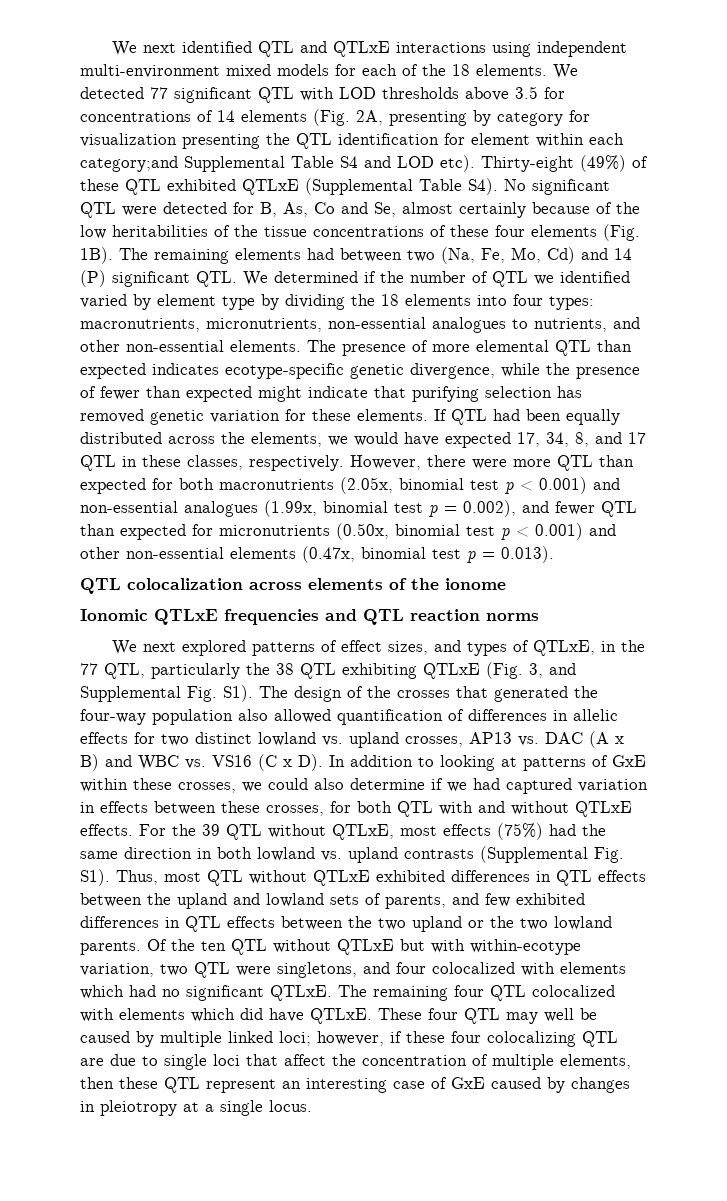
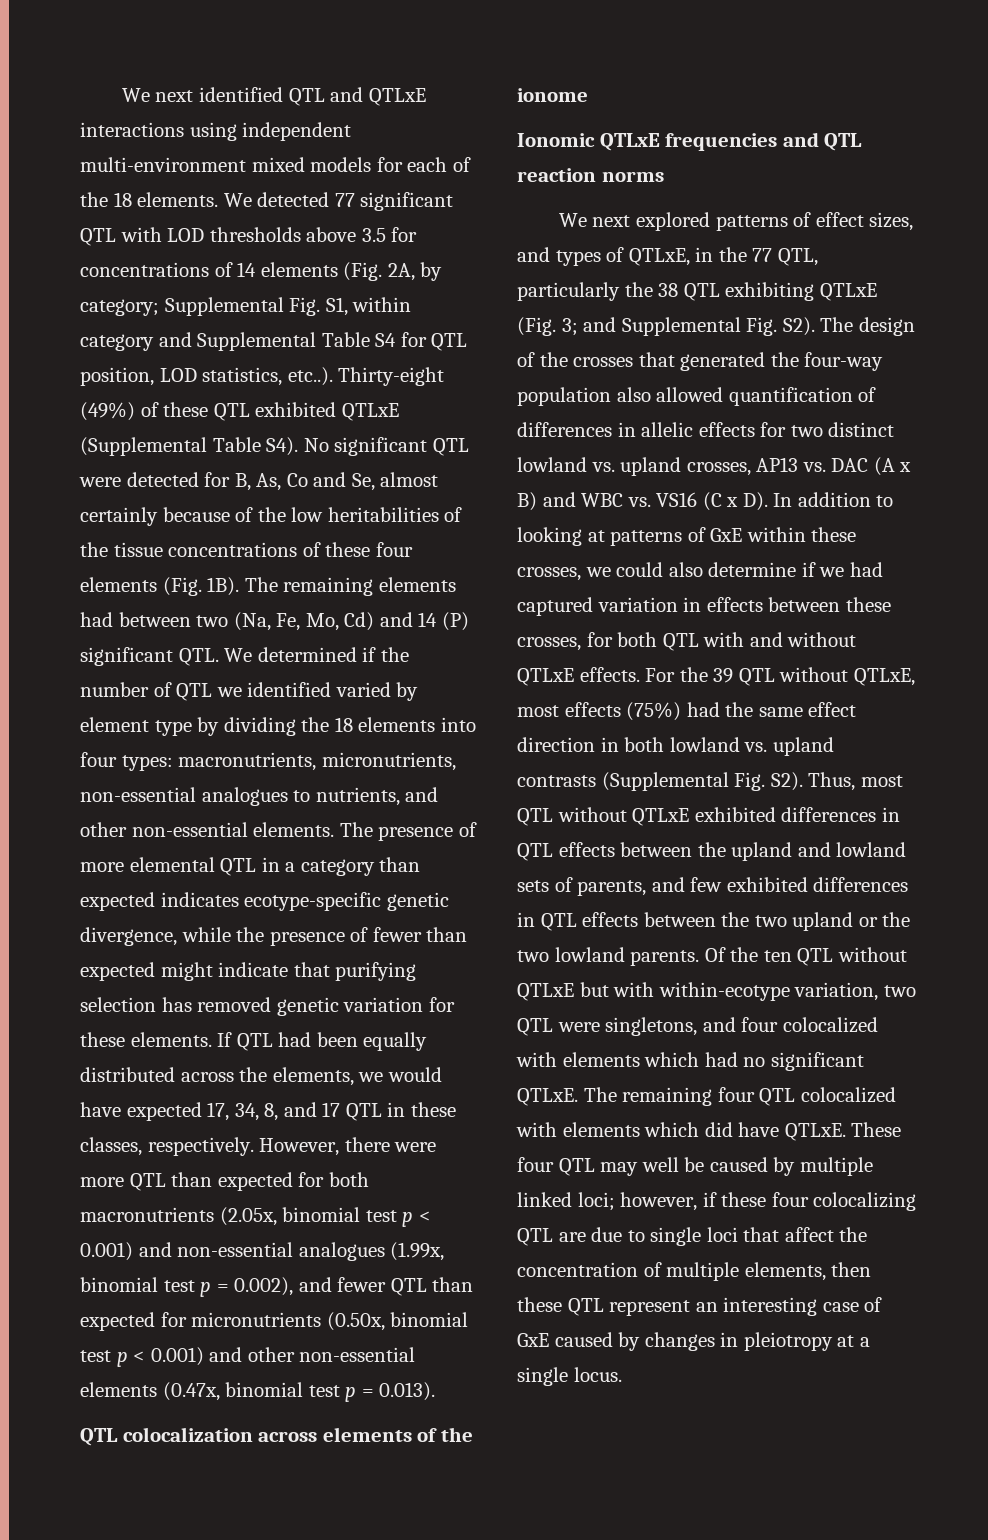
- We detected 77 significant QTL with LOD thresholds above 3.5 for concentrations of 14 elements (Fig. 2A, presenting by category for visualization presenting the QTL identification for element within each category;and Supplemental Table S4 and LOD etc). Thirty-eight (49%) of these QTL exhibited QTLxE (Supplemental Table S4). No significant QTL were detected for B, As, Co and Se, almost certainly because of the low heritabilities of the tissue concentrations of these four elements (Fig. 1B).
+ We detected 77 significant QTL with LOD thresholds above 3.5 for concentrations of 14 elements (Fig. 2A, by category; Supplemental Fig. S1, within category and Supplemental Table S4 for QTL position, LOD statistics, etc..). Thirty-eight (49%) of these QTL exhibited QTLxE (Supplemental Table S4). No significant QTL were detected for B, As, Co and Se, almost certainly because of the low heritabilities of the tissue concentrations of these four elements (Fig. 1B).
- The presence of more elemental QTL than expected indicates ecotype-specific genetic divergence, while the presence of fewer than expected might indicate that purifying selection has removed genetic variation for these elements.
+ The presence of more elemental QTL in a category than expected indicates ecotype-specific genetic divergence, while the presence of fewer than expected might indicate that purifying selection has removed genetic variation for these elements.
- We next explored patterns of effect sizes, and types of QTLxE, in the 77 QTL, particularly the 38 QTL exhibiting QTLxE (Fig. 3, and Supplemental Fig. S1). The design of the crosses that generated the four-way population also allowed quantification of differences in allelic effects for two distinct lowland vs. upland crosses, AP13 vs. DAC (A x B) and WBC vs. VS16 (C x D). In addition to looking at patterns of GxE within these crosses, we could also determine if we had captured variation in effects between these crosses, for both QTL with and without QTLxE effects.
+ We next explored patterns of effect sizes, and types of QTLxE, in the 77 QTL, particularly the 38 QTL exhibiting QTLxE (Fig. 3; and Supplemental Fig. S2). The design of the crosses that generated the four-way population also allowed quantification of differences in allelic effects for two distinct lowland vs. upland crosses, AP13 vs. DAC (A x B) and WBC vs. VS16 (C x D). In addition to looking at patterns of GxE within these crosses, we could also determine if we had captured variation in effects between these crosses, for both QTL with and without QTLxE effects.
- For the 39 QTL without QTLxE, most effects (75%) had the same direction in both lowland vs. upland contrasts (Supplemental Fig. S1). Thus, most QTL without QTLxE exhibited differences in QTL effects between the upland and lowland sets of parents, and few exhibited differences in QTL effects between the two upland or the two lowland parents.
+ For the 39 QTL without QTLxE, most effects (75%) had the same effect direction in both lowland vs. upland contrasts (Supplemental Fig. S2). Thus, most QTL without QTLxE exhibited differences in QTL effects between the upland and lowland sets of parents, and few exhibited differences in QTL effects between the two upland or the two lowland parents.

